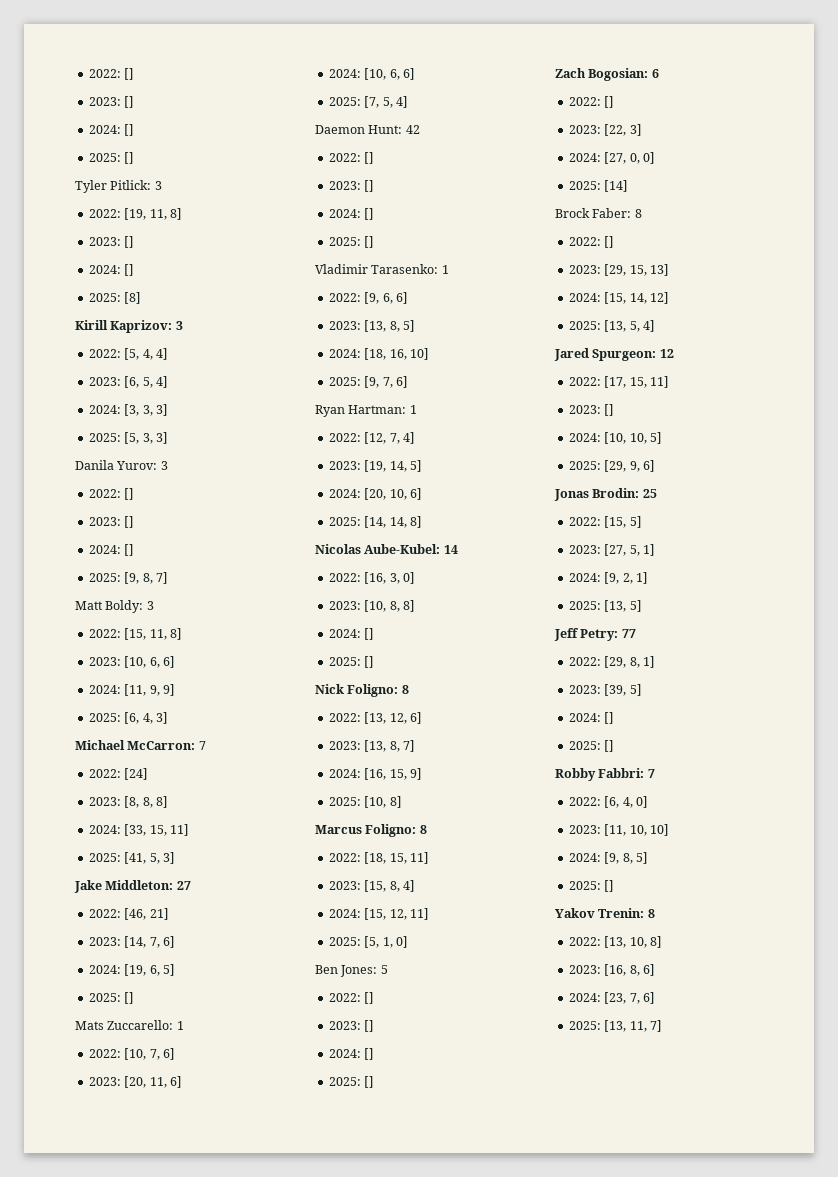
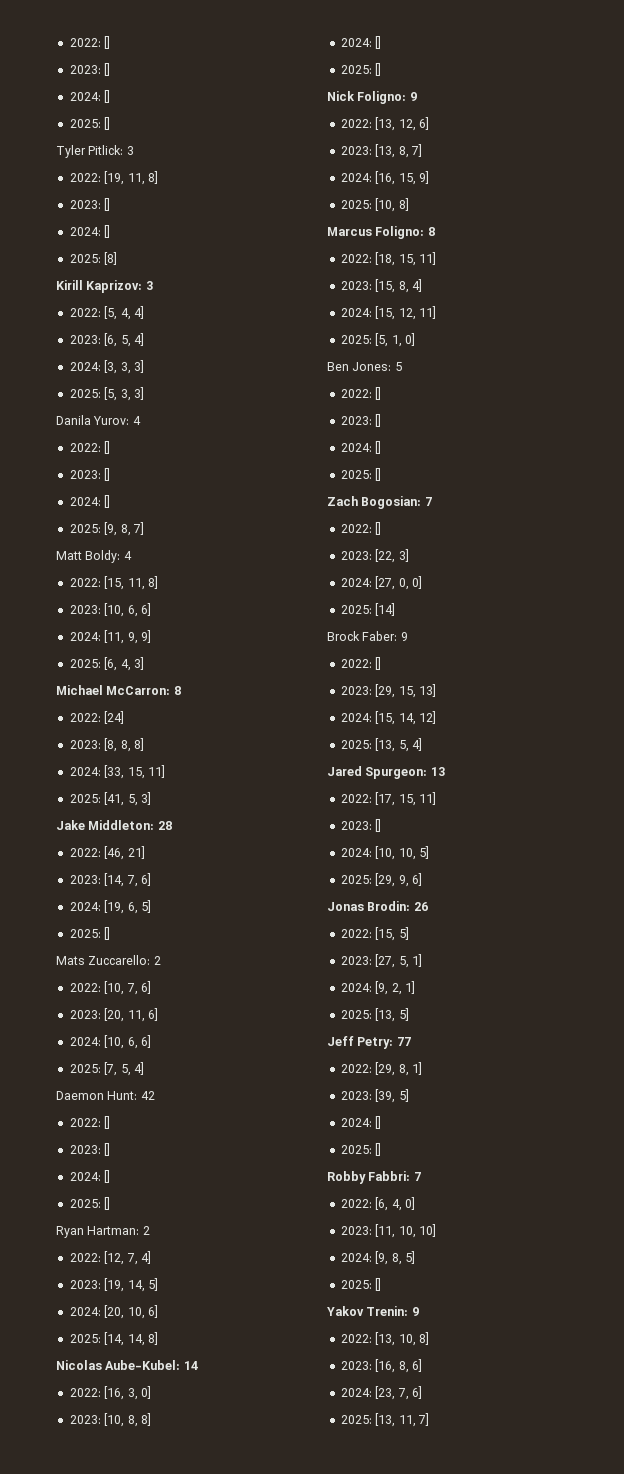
- Danila Yurov: 3
+ Danila Yurov: 4
- Matt Boldy: 3
+ Matt Boldy: 4
- Michael McCarron: 7
+ Michael McCarron: 8
- Jake Middleton: 27
+ Jake Middleton: 28
- Mats Zuccarello: 1
+ Mats Zuccarello: 2
- Vladimir Tarasenko: 1
- 2022: [9, 6, 6]
- 2023: [13, 8, 5]
- 2024: [18, 16, 10]
- 2025: [9, 7, 6]
- Ryan Hartman: 1
+ Ryan Hartman: 2
- Nick Foligno: 8
+ Nick Foligno: 9
- Zach Bogosian: 6
+ Zach Bogosian: 7
- Brock Faber: 8
+ Brock Faber: 9
- Jared Spurgeon: 12
+ Jared Spurgeon: 13
- Jonas Brodin: 25
+ Jonas Brodin: 26
- Yakov Trenin: 8
+ Yakov Trenin: 9

